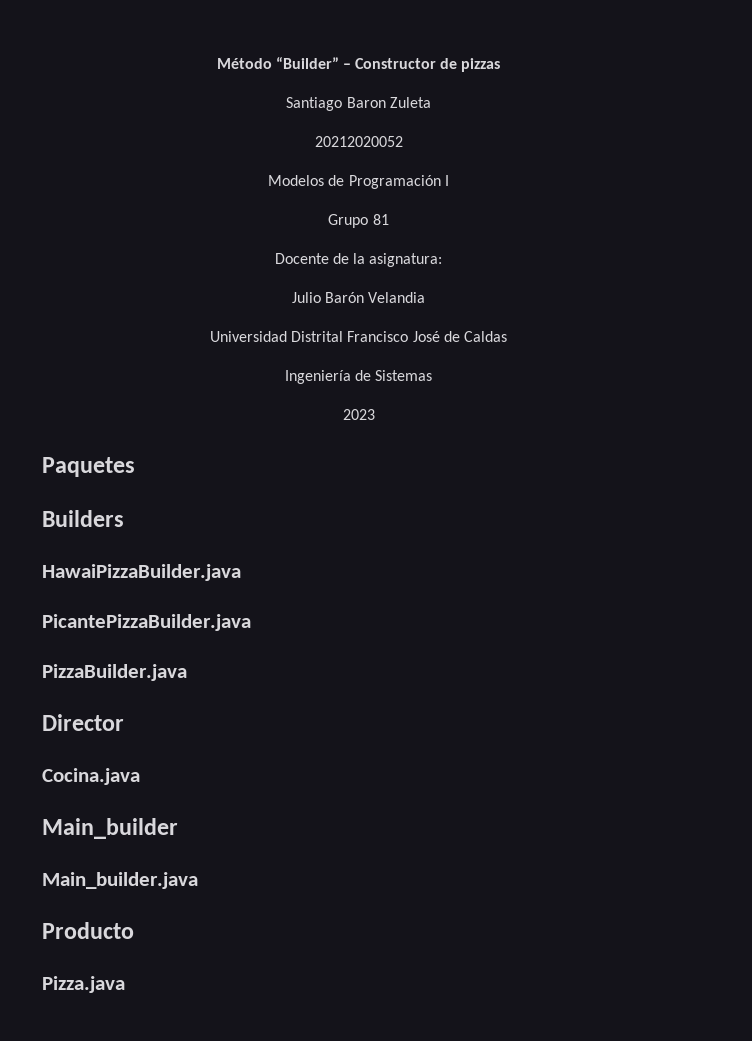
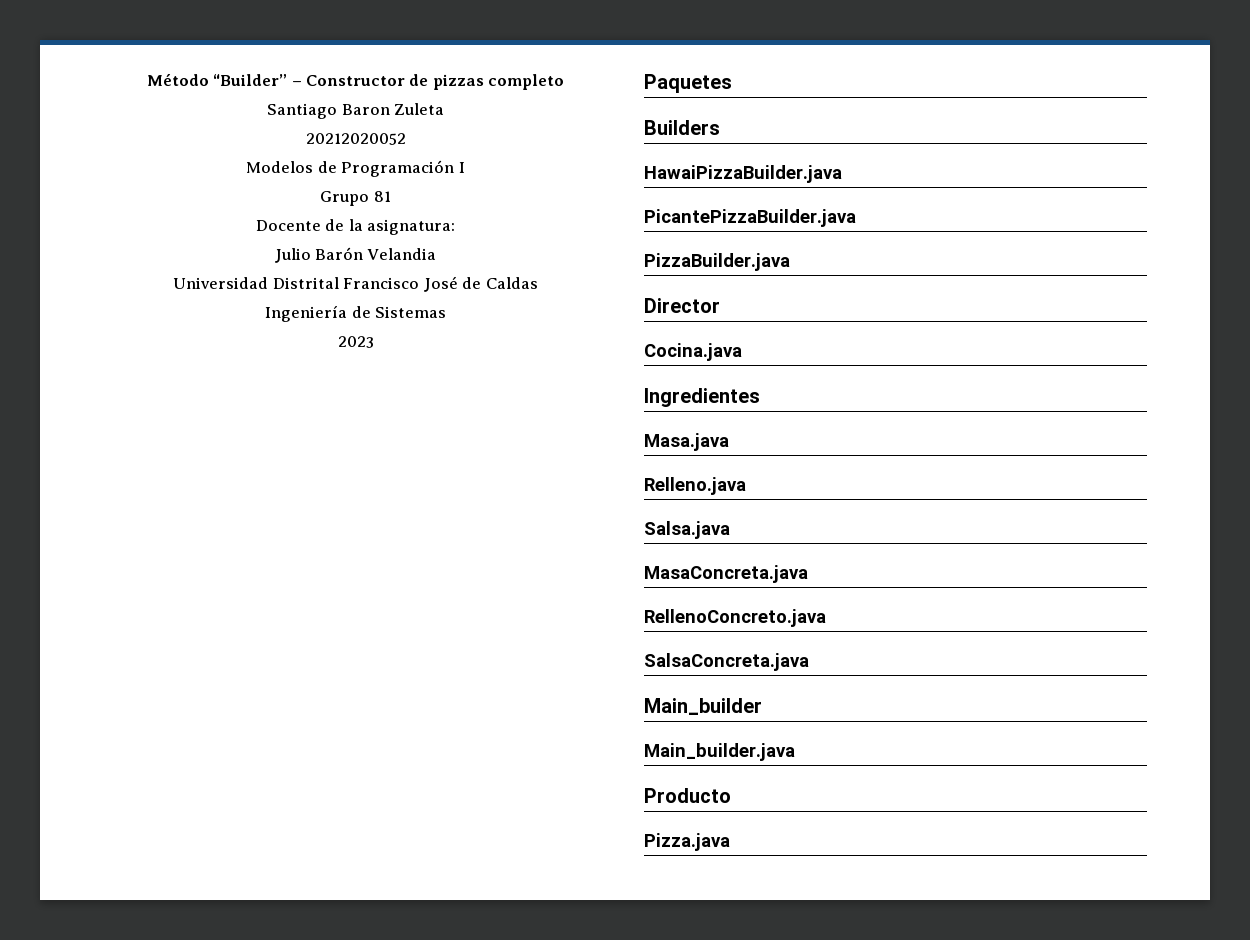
- Método “Builder” – Constructor de pizzas
+ Método “Builder” – Constructor de pizzas completo
+ Ingredientes
+ Masa.java
+ Relleno.java
+ Salsa.java
+ MasaConcreta.java
+ RellenoConcreto.java
+ SalsaConcreta.java

